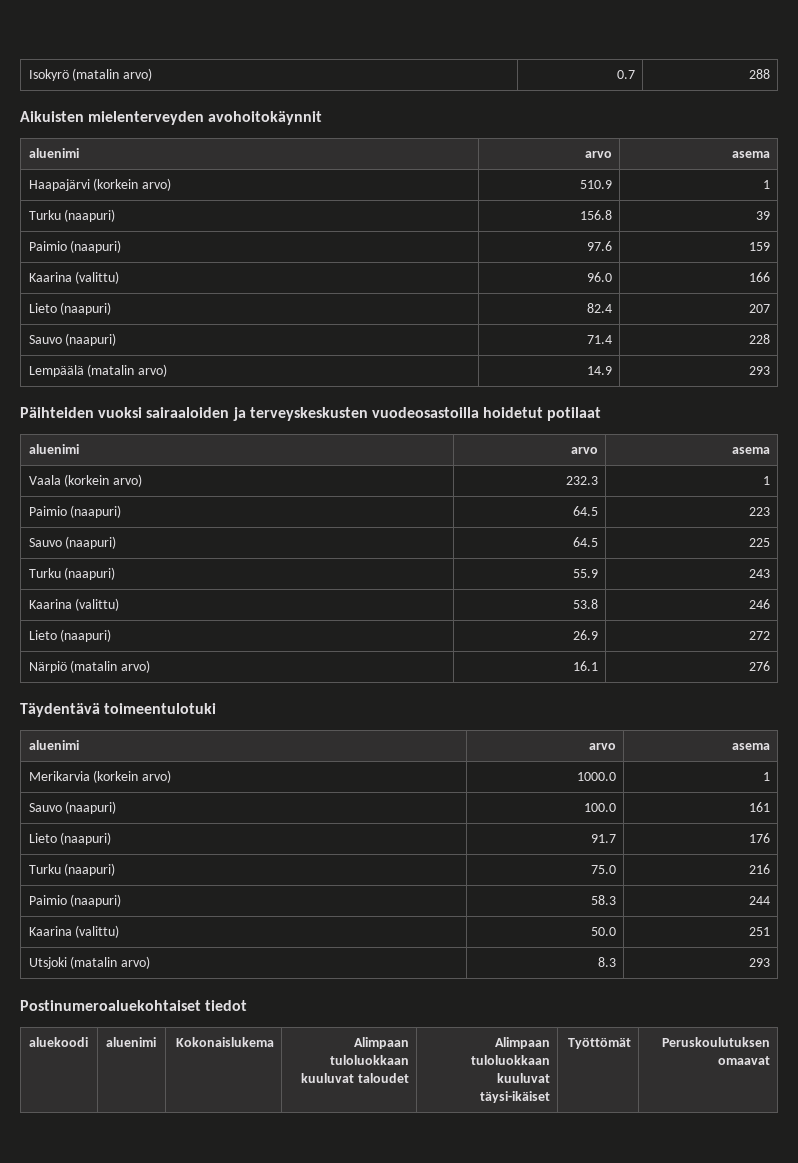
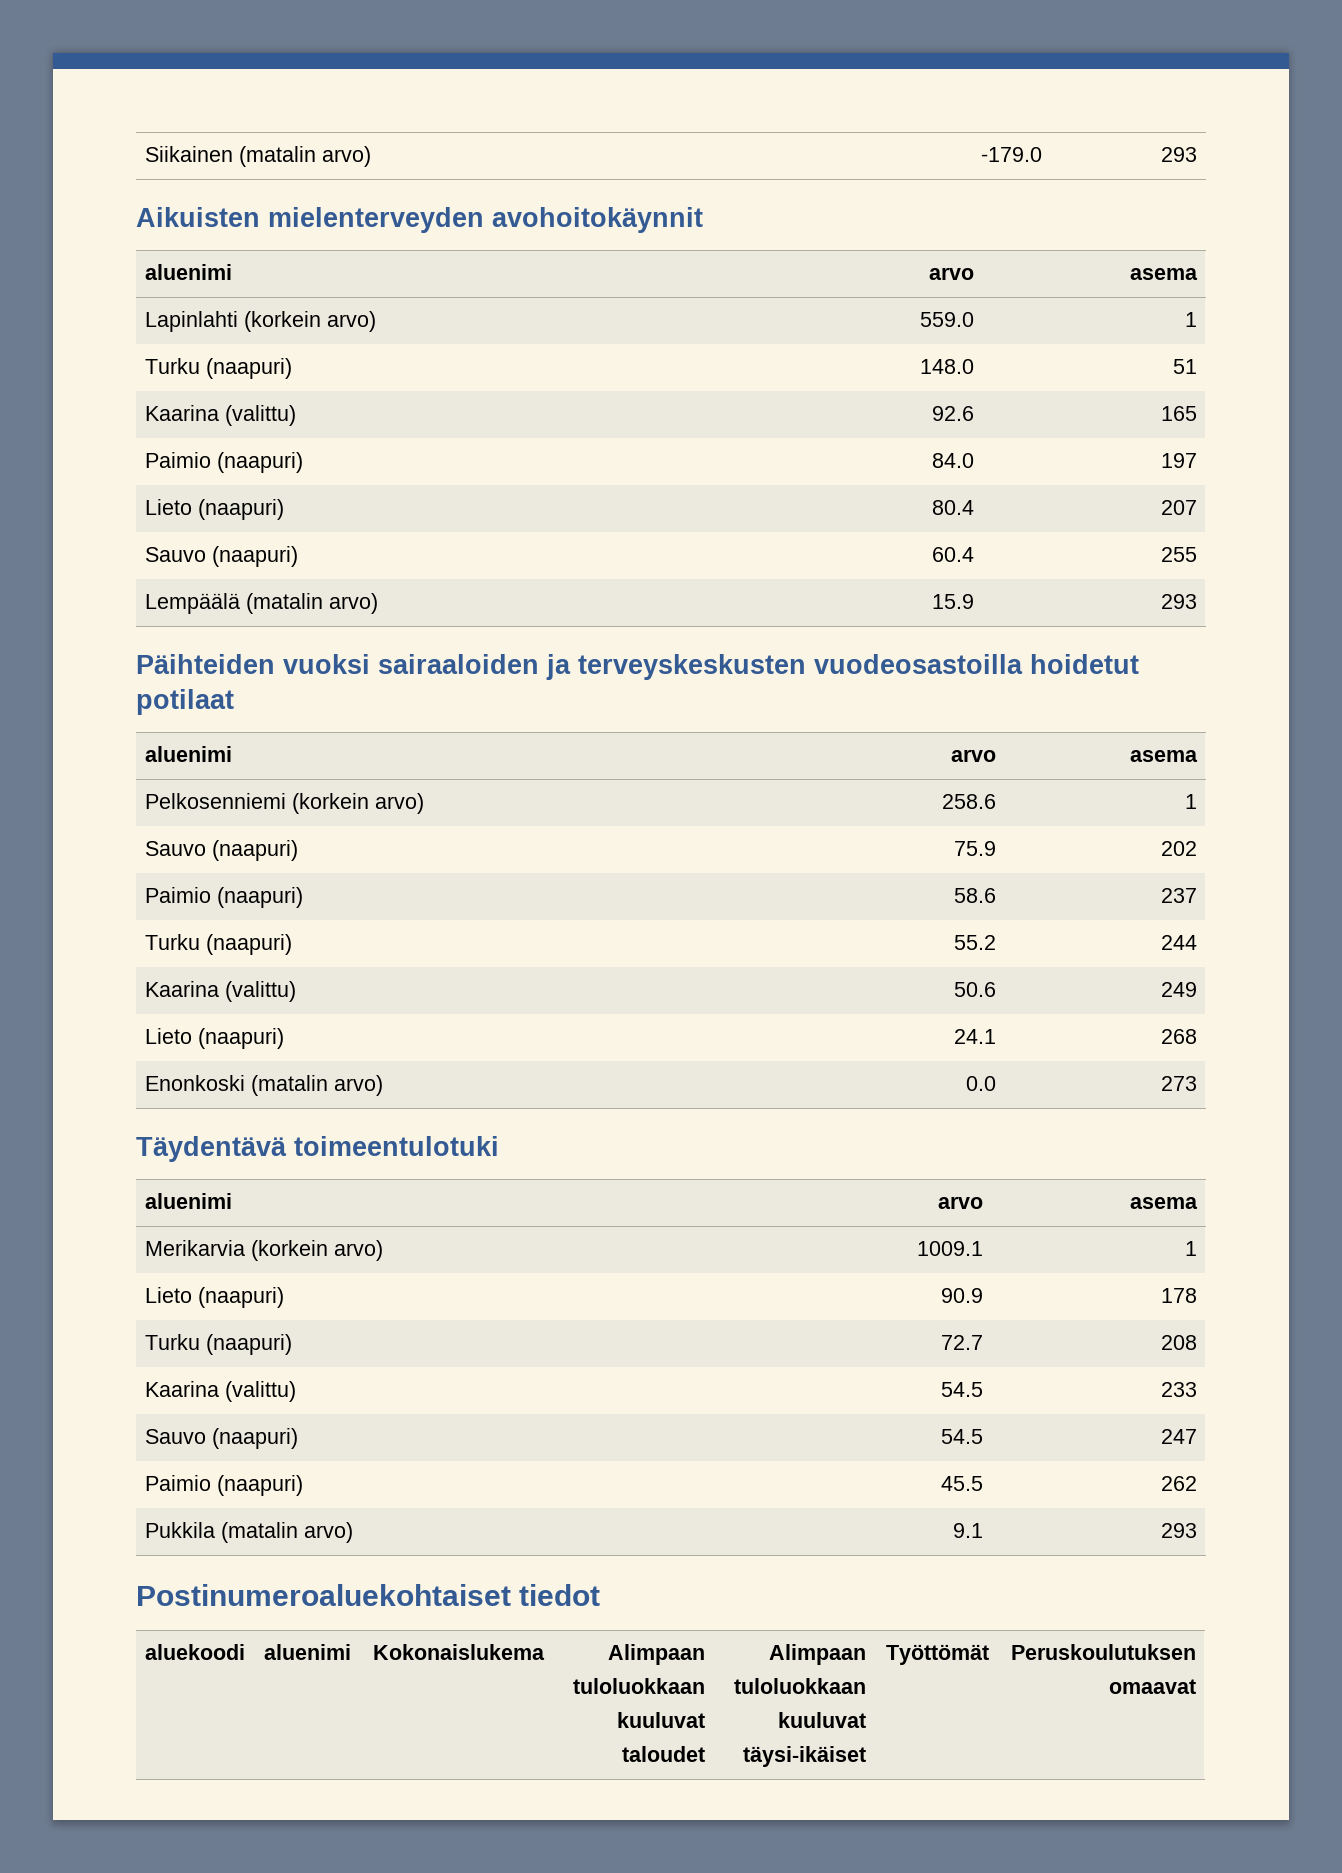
- Isokyrö (matalin arvo) | 0.7 | 288
+ Siikainen (matalin arvo) | -179.0 | 293
- Haapajärvi (korkein arvo) | 510.9 | 1
+ Lapinlahti (korkein arvo) | 559.0 | 1
- Turku (naapuri) | 156.8 | 39
- Paimio (naapuri) | 97.6 | 159
- Kaarina (valittu) | 96.0 | 166
- Lieto (naapuri) | 82.4 | 207
+ Turku (naapuri) | 148.0 | 51
+ Kaarina (valittu) | 92.6 | 165
+ Paimio (naapuri) | 84.0 | 197
+ Lieto (naapuri) | 80.4 | 207
- Sauvo (naapuri) | 71.4 | 228
+ Sauvo (naapuri) | 60.4 | 255
- Lempäälä (matalin arvo) | 14.9 | 293
+ Lempäälä (matalin arvo) | 15.9 | 293
- Vaala (korkein arvo) | 232.3 | 1
- Paimio (naapuri) | 64.5 | 223
- Sauvo (naapuri) | 64.5 | 225
- Turku (naapuri) | 55.9 | 243
- Kaarina (valittu) | 53.8 | 246
- Lieto (naapuri) | 26.9 | 272
- Närpiö (matalin arvo) | 16.1 | 276
+ Pelkosenniemi (korkein arvo) | 258.6 | 1
+ Sauvo (naapuri) | 75.9 | 202
+ Paimio (naapuri) | 58.6 | 237
+ Turku (naapuri) | 55.2 | 244
+ Kaarina (valittu) | 50.6 | 249
+ Lieto (naapuri) | 24.1 | 268
+ Enonkoski (matalin arvo) | 0.0 | 273
- Merikarvia (korkein arvo) | 1000.0 | 1
- Sauvo (naapuri) | 100.0 | 161
- Lieto (naapuri) | 91.7 | 176
- Turku (naapuri) | 75.0 | 216
- Paimio (naapuri) | 58.3 | 244
- Kaarina (valittu) | 50.0 | 251
- Utsjoki (matalin arvo) | 8.3 | 293
+ Merikarvia (korkein arvo) | 1009.1 | 1
+ Lieto (naapuri) | 90.9 | 178
+ Turku (naapuri) | 72.7 | 208
+ Kaarina (valittu) | 54.5 | 233
+ Sauvo (naapuri) | 54.5 | 247
+ Paimio (naapuri) | 45.5 | 262
+ Pukkila (matalin arvo) | 9.1 | 293

